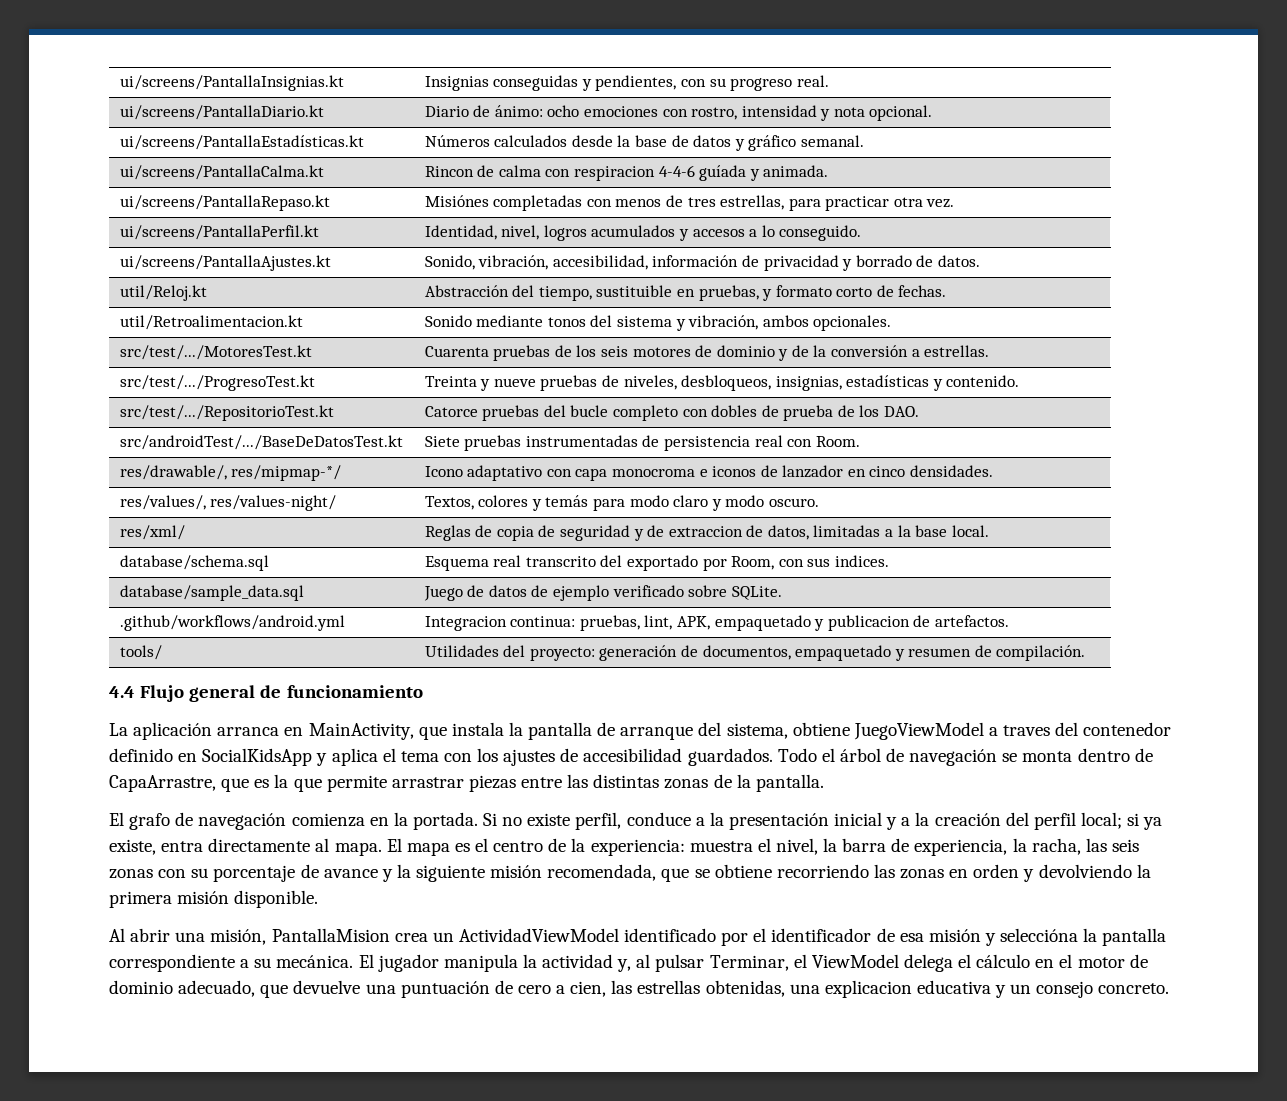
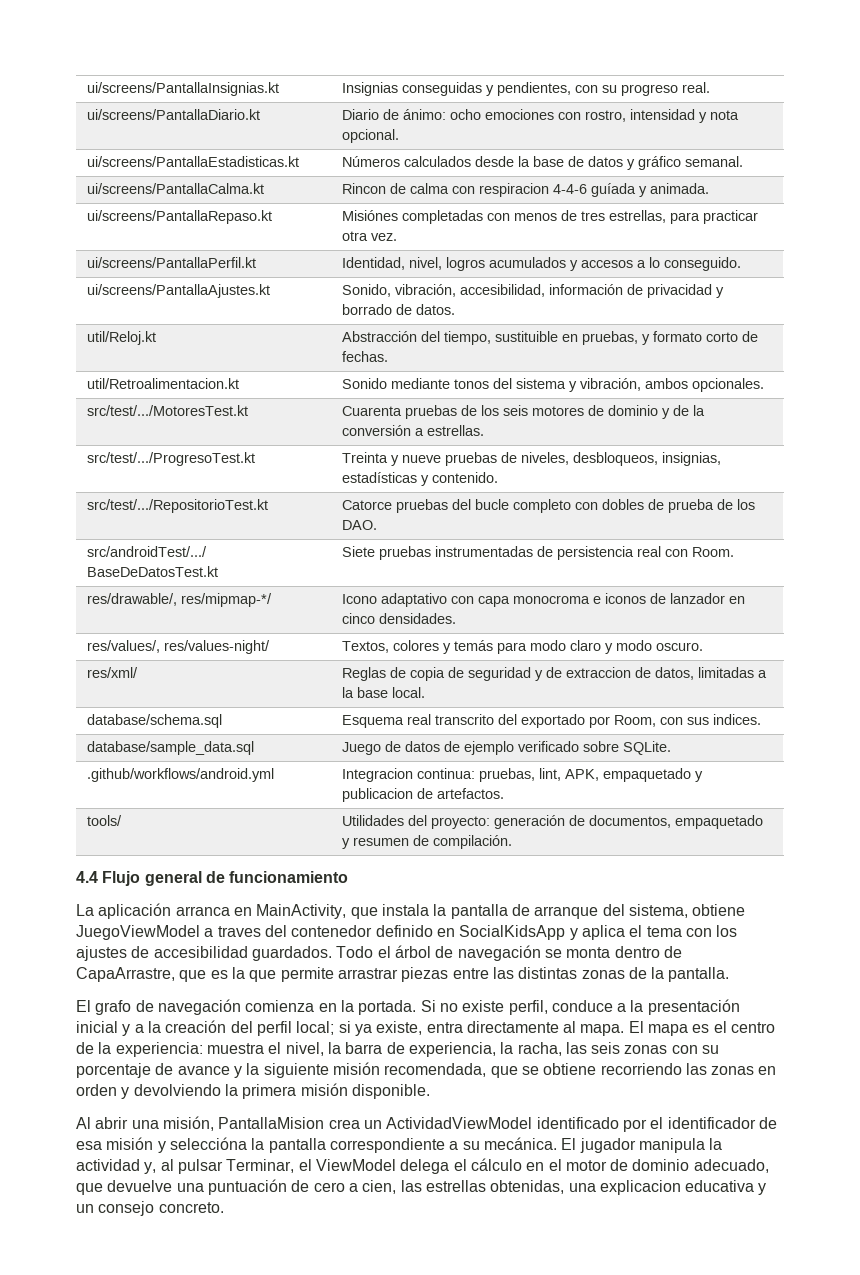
- ui/screens/PantallaEstadísticas.kt | Números calculados desde la base de datos y gráfico semanal.
+ ui/screens/PantallaEstadisticas.kt | Números calculados desde la base de datos y gráfico semanal.

